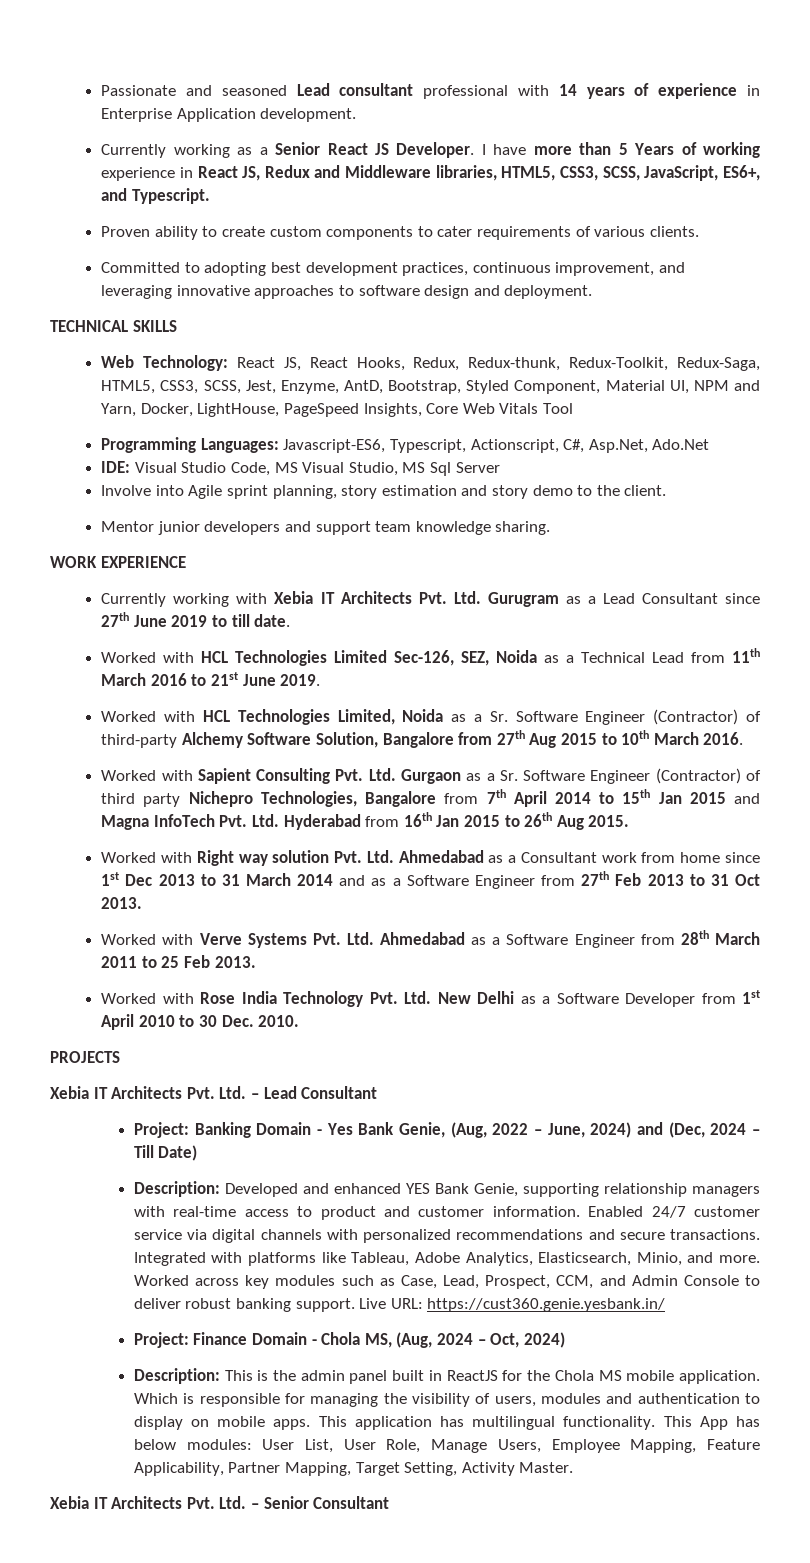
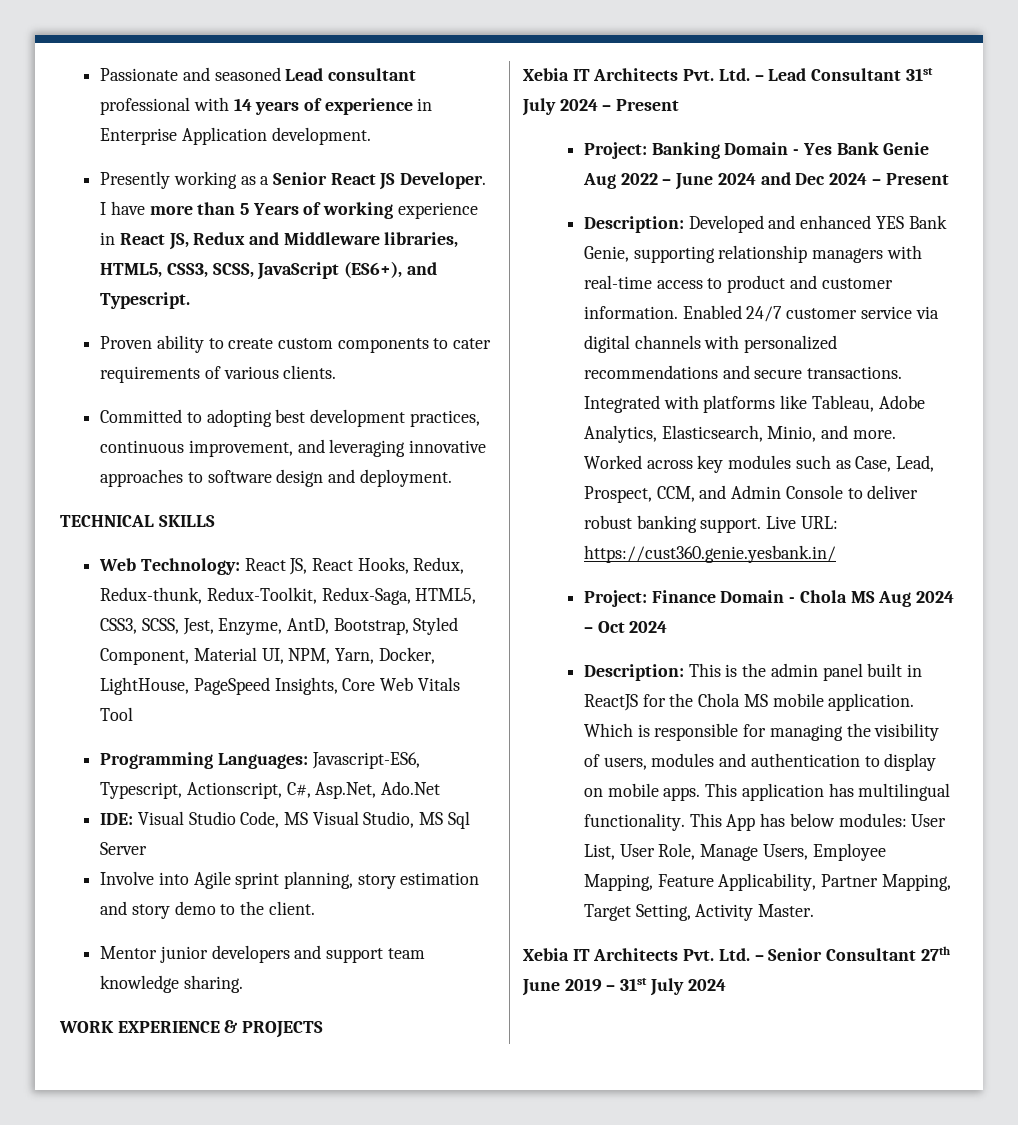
- Currently working as a Senior React JS Developer.
+ Presently working as a Senior React JS Developer.
- I have more than 5 Years of working experience in React JS, Redux and Middleware libraries, HTML5, CSS3, SCSS, JavaScript, ES6+, and Typescript.
+ I have more than 5 Years of working experience in React JS, Redux and Middleware libraries, HTML5, CSS3, SCSS, JavaScript (ES6+), and Typescript.
- Web Technology: React JS, React Hooks, Redux, Redux-thunk, Redux-Toolkit, Redux-Saga, HTML5, CSS3, SCSS, Jest, Enzyme, AntD, Bootstrap, Styled Component, Material UI, NPM and Yarn, Docker, LightHouse, PageSpeed Insights, Core Web Vitals Tool
+ Web Technology: React JS, React Hooks, Redux, Redux-thunk, Redux-Toolkit, Redux-Saga, HTML5, CSS3, SCSS, Jest, Enzyme, AntD, Bootstrap, Styled Component, Material UI, NPM, Yarn, Docker, LightHouse, PageSpeed Insights, Core Web Vitals Tool
- WORK EXPERIENCE
- Currently working with Xebia IT Architects Pvt. Ltd. Gurugram as a Lead Consultant since 27th June 2019 to till date.
- Worked with HCL Technologies Limited Sec-126, SEZ, Noida as a Technical Lead from 11th March 2016 to 21st June 2019.
- Worked with HCL Technologies Limited, Noida as a Sr. Software Engineer (Contractor) of third-party Alchemy Software Solution, Bangalore from 27th Aug 2015 to 10th March 2016.
- Worked with Sapient Consulting Pvt. Ltd. Gurgaon as a Sr. Software Engineer (Contractor) of third party Nichepro Technologies, Bangalore from 7th April 2014 to 15th Jan 2015 and Magna InfoTech Pvt. Ltd. Hyderabad from 16th Jan 2015 to 26th Aug 2015.
- Worked with Right way solution Pvt. Ltd. Ahmedabad as a Consultant work from home since 1st Dec 2013 to 31 March 2014 and as a Software Engineer from 27th Feb 2013 to 31 Oct 2013.
- Worked with Verve Systems Pvt. Ltd. Ahmedabad as a Software Engineer from 28th March 2011 to 25 Feb 2013.
- Worked with Rose India Technology Pvt. Ltd. New Delhi as a Software Developer from 1st April 2010 to 30 Dec. 2010.
- PROJECTS
+ WORK EXPERIENCE & PROJECTS
- Xebia IT Architects Pvt. Ltd. – Lead Consultant
+ Xebia IT Architects Pvt. Ltd. – Lead Consultant 31st July 2024 – Present
- Project: Banking Domain - Yes Bank Genie, (Aug, 2022 – June, 2024) and (Dec, 2024 – Till Date)
+ Project: Banking Domain - Yes Bank Genie Aug 2022 – June 2024 and Dec 2024 – Present
- Project: Finance Domain - Chola MS, (Aug, 2024 – Oct, 2024)
+ Project: Finance Domain - Chola MS Aug 2024 – Oct 2024
- Xebia IT Architects Pvt. Ltd. – Senior Consultant
+ Xebia IT Architects Pvt. Ltd. – Senior Consultant 27th June 2019 – 31st July 2024

